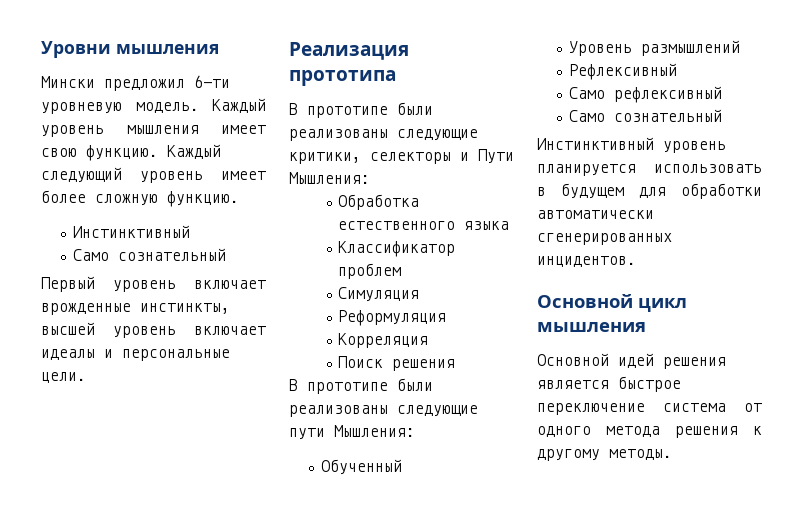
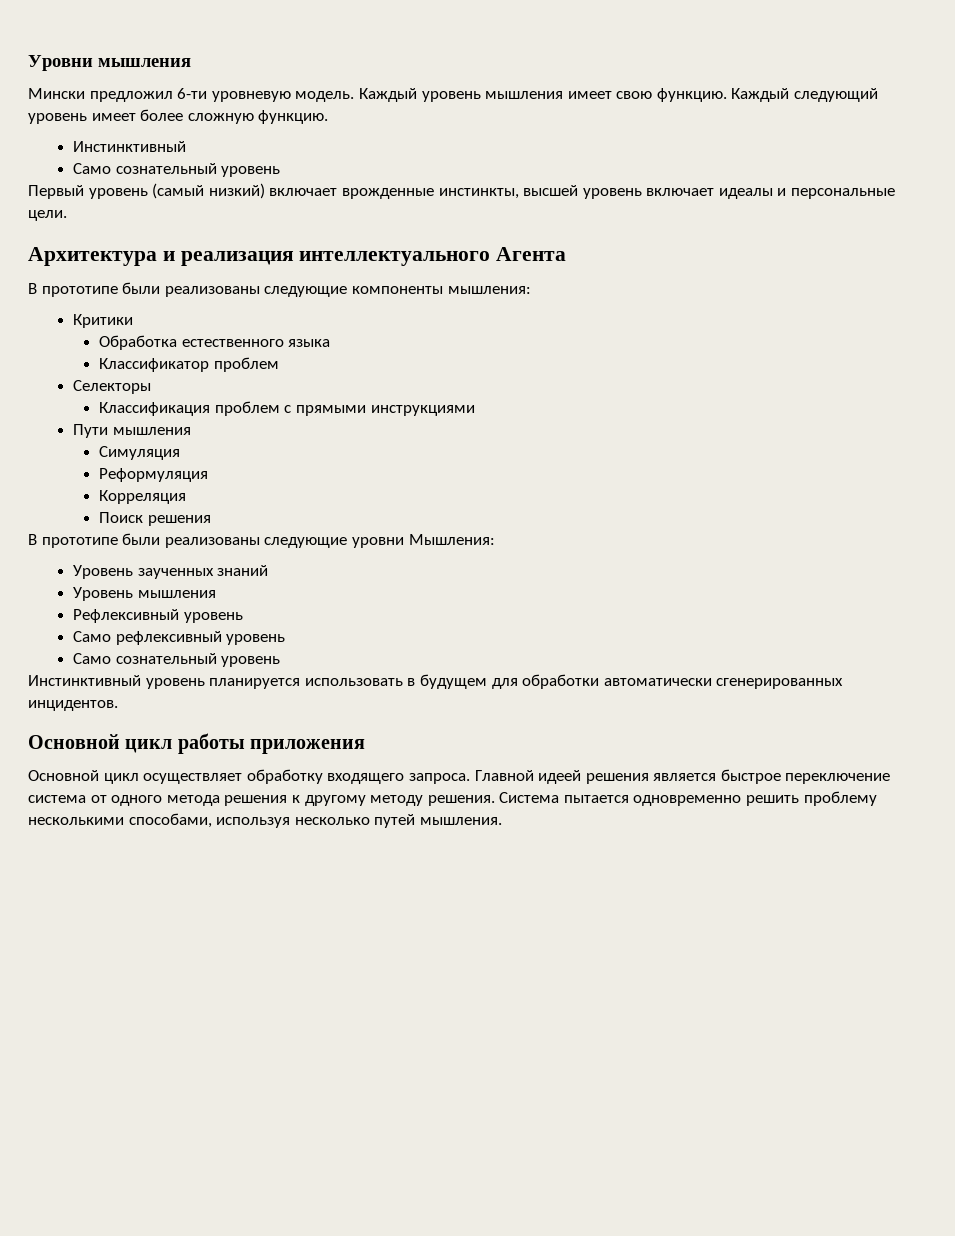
  Каждый следующий уровень имеет более сложную функцию.
  Инстинктивный
- Само сознательный
+ Само сознательный уровень
- Первый уровень включает врожденные инстинкты, высшей уровень включает идеалы и персональные цели.
+ Первый уровень (самый низкий) включает врожденные инстинкты, высшей уровень включает идеалы и персональные цели.
- Реализация прототипа
- В прототипе были реализованы следующие критики, селекторы и Пути Мышления:
+ Архитектура и реализация интеллектуального Агента
+ В прототипе были реализованы следующие компоненты мышления:
+ Критики
+ Селекторы
+ Классификация проблем с прямыми инструкциями
+ Пути мышления
- В прототипе были реализованы следующие пути Мышления:
- Обученный
- Уровень размышлений
+ В прототипе были реализованы следующие уровни Мышления:
+ Уровень заученных знаний
+ Уровень мышления
- Рефлексивный
+ Рефлексивный уровень
- Само рефлексивный
- Само сознательный
+ Само рефлексивный уровень
+ Само сознательный уровень
- Основной цикл мышления
- Основной идей решения является быстрое переключение система от одного метода решения к другому методы.
+ Основной цикл работы приложения
+ Основной цикл осуществляет обработку входящего запроса. Главной идеей решения является быстрое переключение система от одного метода решения к другому методу решения. Система пытается одновременно решить проблему несколькими способами, используя несколько путей мышления.

